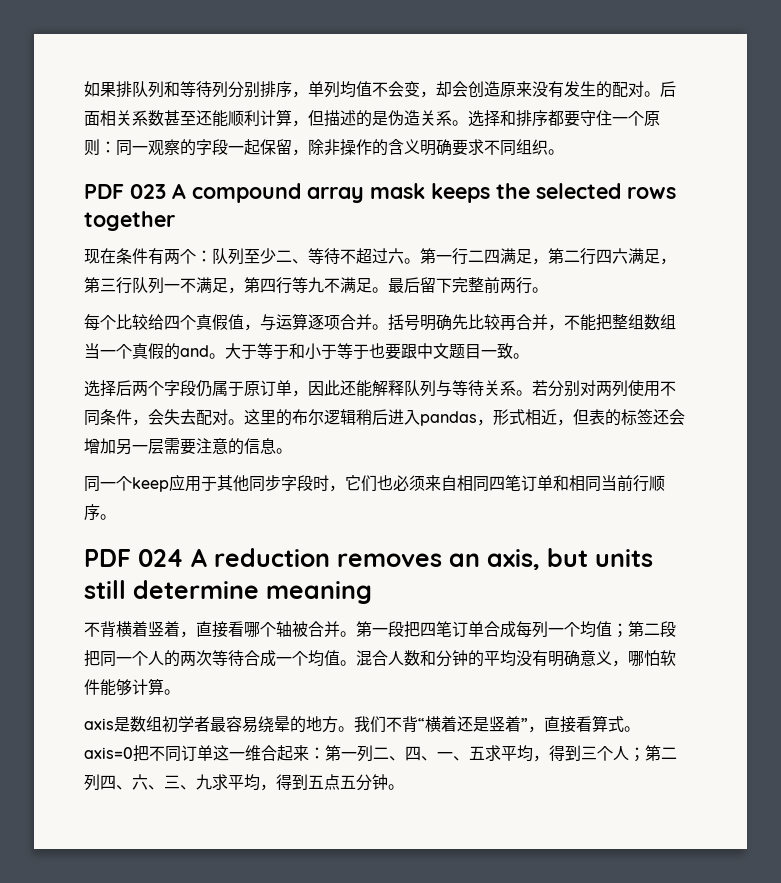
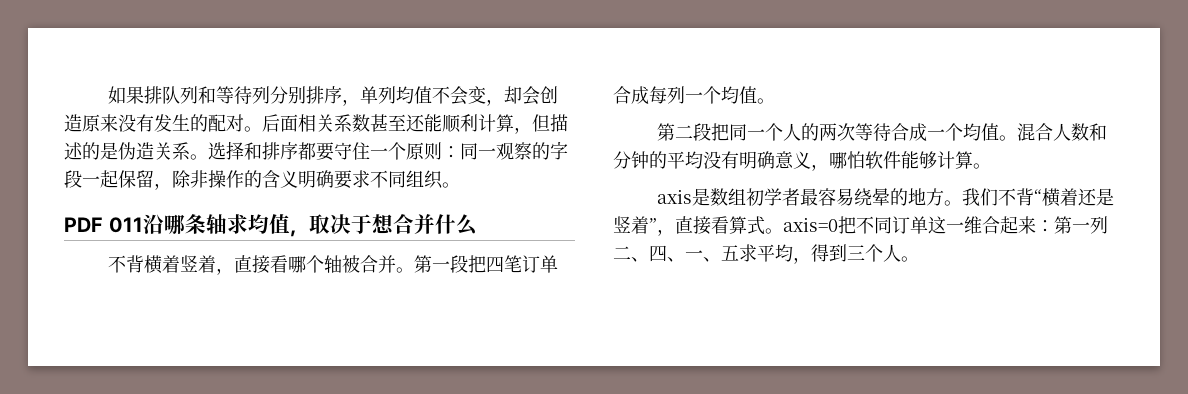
- PDF 023 A compound array mask keeps the selected rows together
- 现在条件有两个：队列至少二、等待不超过六。第一行二四满足，第二行四六满足，第三行队列一不满足，第四行等九不满足。最后留下完整前两行。
- 每个比较给四个真假值，与运算逐项合并。括号明确先比较再合并，不能把整组数组当一个真假的and。大于等于和小于等于也要跟中文题目一致。
- 选择后两个字段仍属于原订单，因此还能解释队列与等待关系。若分别对两列使用不同条件，会失去配对。这里的布尔逻辑稍后进入pandas，形式相近，但表的标签还会增加另一层需要注意的信息。
- 同一个keep应用于其他同步字段时，它们也必须来自相同四笔订单和相同当前行顺序。
- PDF 024 A reduction removes an axis, but units still determine meaning
+ PDF 011沿哪条轴求均值，取决于想合并什么
- 第一段把四笔订单合成每列一个均值；第二段把同一个人的两次等待合成一个均值。
+ 第一段把四笔订单合成每列一个均值。
+ 第二段把同一个人的两次等待合成一个均值。
- 我们不背“横着还是竖着”，直接看算式。axis=0把不同订单这一维合起来：第一列二、四、一、五求平均，得到三个人；第二列四、六、三、九求平均，得到五点五分钟。
+ 我们不背“横着还是竖着”，直接看算式。axis=0把不同订单这一维合起来：第一列二、四、一、五求平均，得到三个人。

